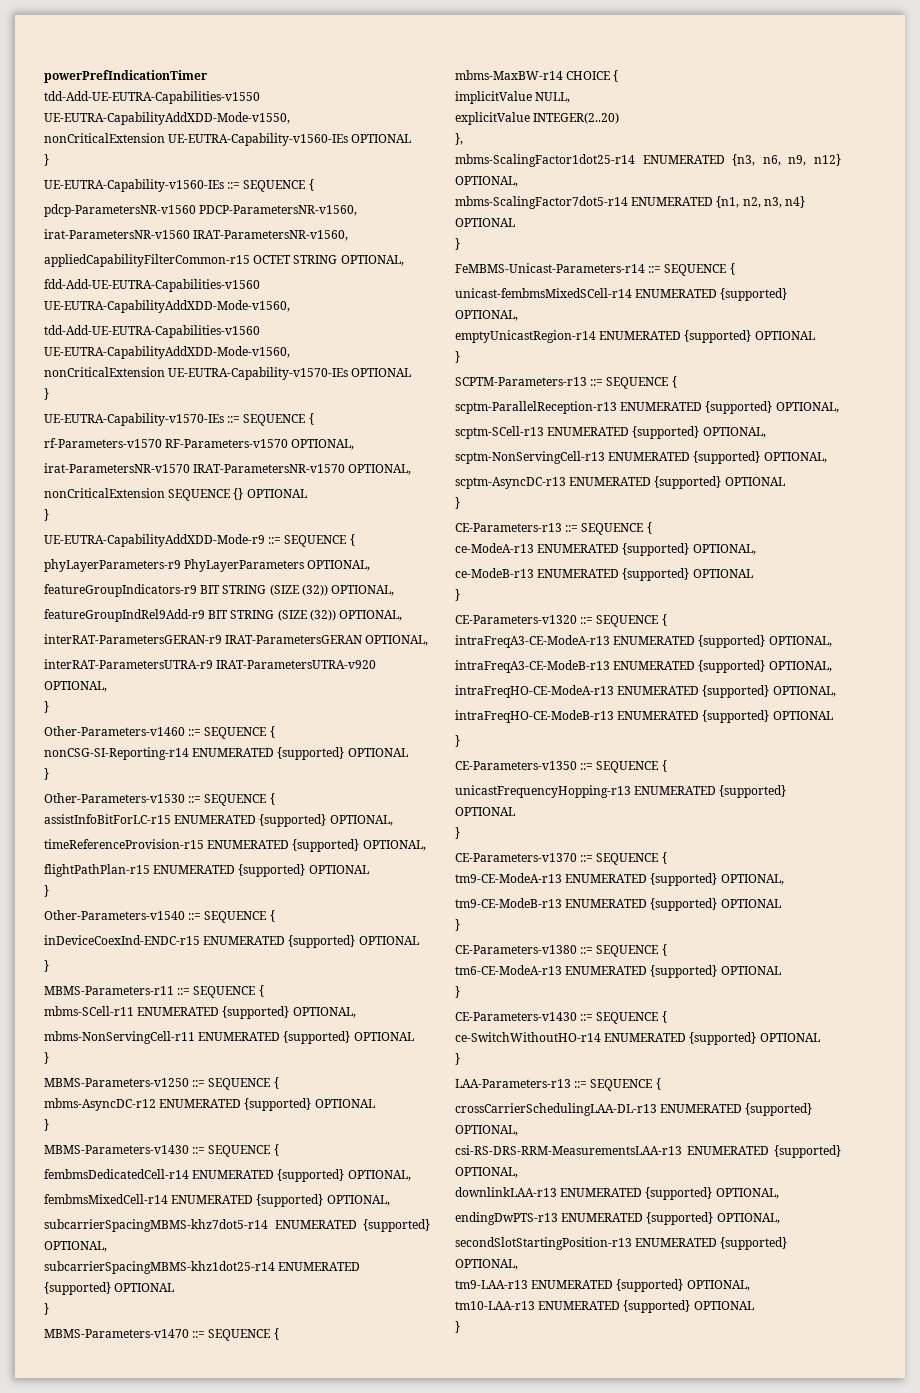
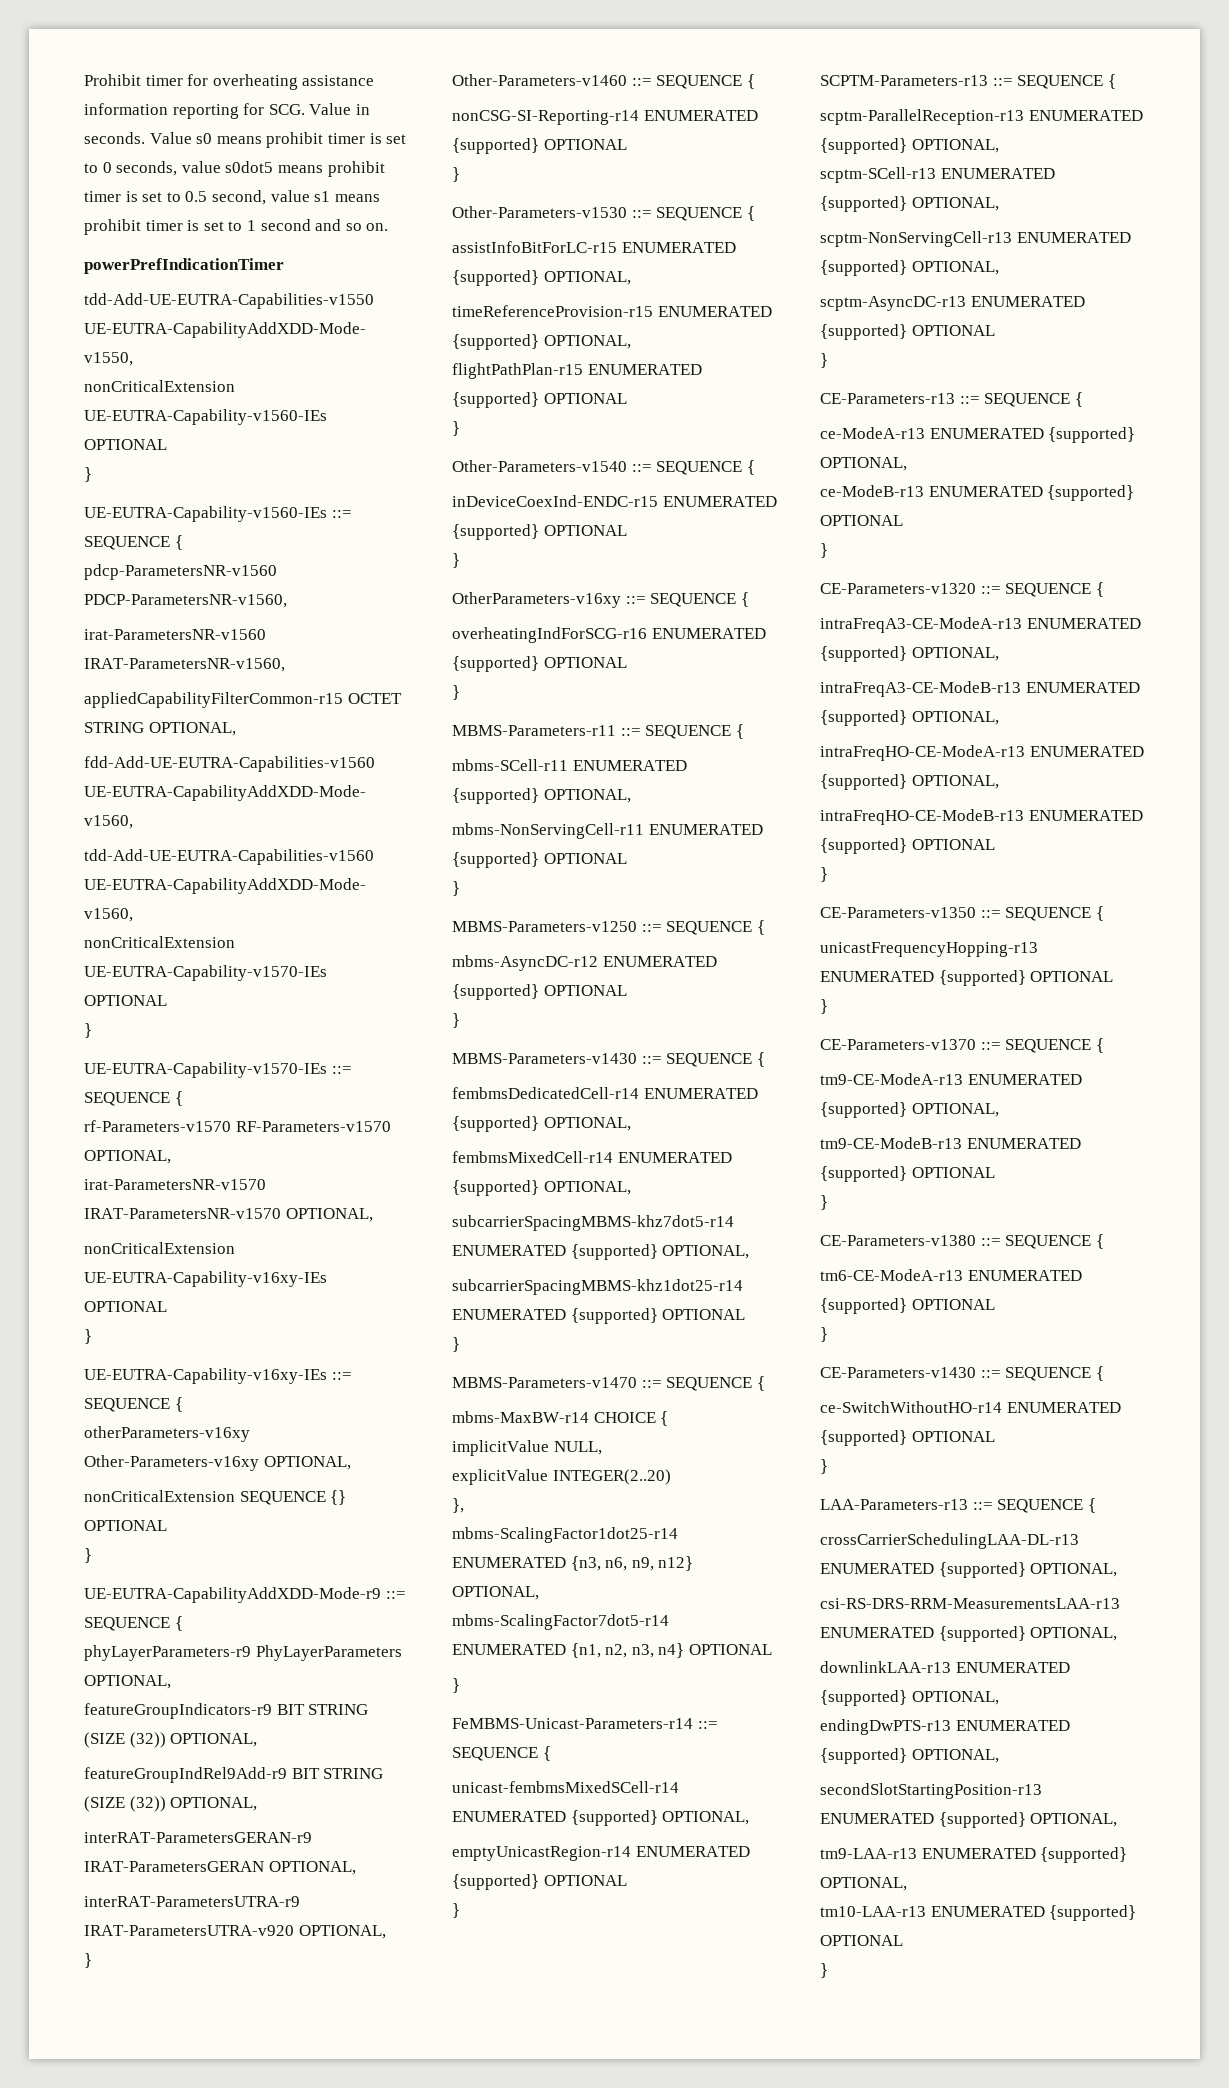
+ Prohibit timer for overheating assistance information reporting for SCG. Value in seconds. Value s0 means prohibit timer is set to 0 seconds, value s0dot5 means prohibit timer is set to 0.5 second, value s1 means prohibit timer is set to 1 second and so on.
+ nonCriticalExtension UE-EUTRA-Capability-v16xy-IEs OPTIONAL
+ }
+ UE-EUTRA-Capability-v16xy-IEs ::= SEQUENCE {
+ otherParameters-v16xy Other-Parameters-v16xy OPTIONAL,
+ OtherParameters-v16xy ::= SEQUENCE {
+ overheatingIndForSCG-r16 ENUMERATED {supported} OPTIONAL
+ }

